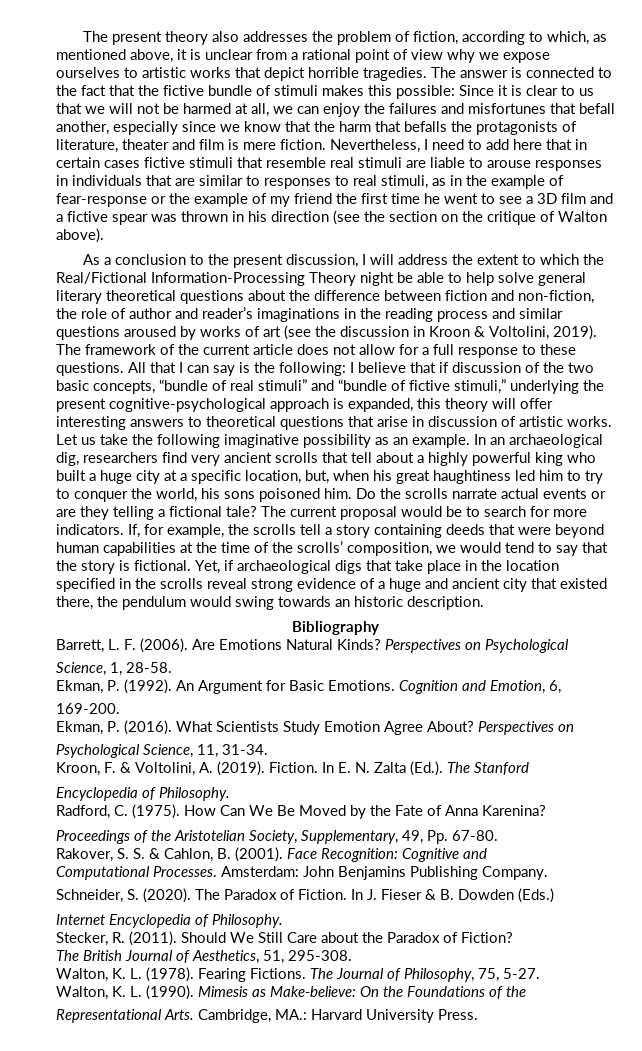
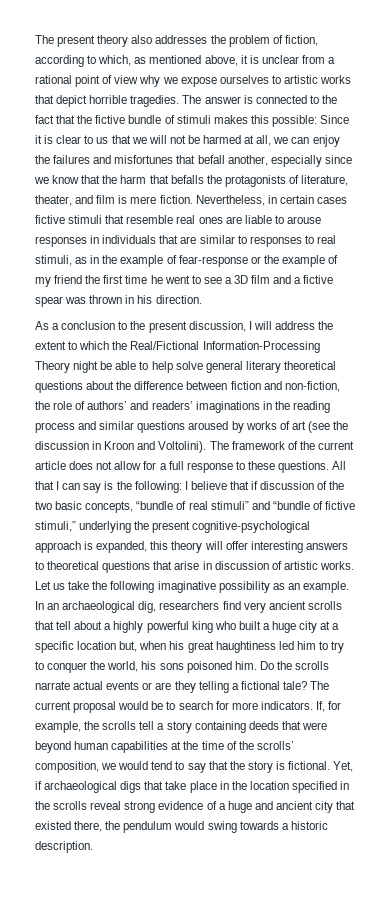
- The answer is connected to the fact that the fictive bundle of stimuli makes this possible: Since it is clear to us that we will not be harmed at all, we can enjoy the failures and misfortunes that befall another, especially since we know that the harm that befalls the protagonists of literature, theater and film is mere fiction.
+ The answer is connected to the fact that the fictive bundle of stimuli makes this possible: Since it is clear to us that we will not be harmed at all, we can enjoy the failures and misfortunes that befall another, especially since we know that the harm that befalls the protagonists of literature, theater, and film is mere fiction.
- Nevertheless, I need to add here that in certain cases fictive stimuli that resemble real stimuli are liable to arouse responses in individuals that are similar to responses to real stimuli, as in the example of fear-response or the example of my friend the first time he went to see a 3D film and a fictive spear was thrown in his direction (see the section on the critique of Walton above).
+ Nevertheless, in certain cases fictive stimuli that resemble real ones are liable to arouse responses in individuals that are similar to responses to real stimuli, as in the example of fear-response or the example of my friend the first time he went to see a 3D film and a fictive spear was thrown in his direction.
- As a conclusion to the present discussion, I will address the extent to which the Real/Fictional Information-Processing Theory night be able to help solve general literary theoretical questions about the difference between fiction and non-fiction, the role of author and reader’s imaginations in the reading process and similar questions aroused by works of art (see the discussion in Kroon & Voltolini, 2019).
+ As a conclusion to the present discussion, I will address the extent to which the Real/Fictional Information-Processing Theory night be able to help solve general literary theoretical questions about the difference between fiction and non-fiction, the role of authors’ and readers’ imaginations in the reading process and similar questions aroused by works of art (see the discussion in Kroon and Voltolini).
- In an archaeological dig, researchers find very ancient scrolls that tell about a highly powerful king who built a huge city at a specific location, but, when his great haughtiness led him to try to conquer the world, his sons poisoned him.
+ In an archaeological dig, researchers find very ancient scrolls that tell about a highly powerful king who built a huge city at a specific location but, when his great haughtiness led him to try to conquer the world, his sons poisoned him.
- Yet, if archaeological digs that take place in the location specified in the scrolls reveal strong evidence of a huge and ancient city that existed there, the pendulum would swing towards an historic description.
+ Yet, if archaeological digs that take place in the location specified in the scrolls reveal strong evidence of a huge and ancient city that existed there, the pendulum would swing towards a historic description.
- Bibliography
- Barrett, L. F. (2006). Are Emotions Natural Kinds? Perspectives on Psychological
- Science, 1, 28-58.
- Ekman, P. (1992). An Argument for Basic Emotions. Cognition and Emotion, 6,
- 169-200.
- Ekman, P. (2016). What Scientists Study Emotion Agree About? Perspectives on
- Psychological Science, 11, 31-34.
- Kroon, F. & Voltolini, A. (2019). Fiction. In E. N. Zalta (Ed.). The Stanford
- Encyclopedia of Philosophy.
- Radford, C. (1975). How Can We Be Moved by the Fate of Anna Karenina?
- Proceedings of the Aristotelian Society, Supplementary, 49, Pp. 67-80.
- Rakover, S. S. & Cahlon, B. (2001). Face Recognition: Cognitive and
- Computational Processes. Amsterdam: John Benjamins Publishing Company.
- Schneider, S. (2020). The Paradox of Fiction. In J. Fieser & B. Dowden (Eds.)
- Internet Encyclopedia of Philosophy.
- Stecker, R. (2011). Should We Still Care about the Paradox of Fiction?
- The British Journal of Aesthetics, 51, 295-308.
- Walton, K. L. (1978). Fearing Fictions. The Journal of Philosophy, 75, 5-27.
- Walton, K. L. (1990). Mimesis as Make-believe: On the Foundations of the
- Representational Arts. Cambridge, MA.: Harvard University Press.

